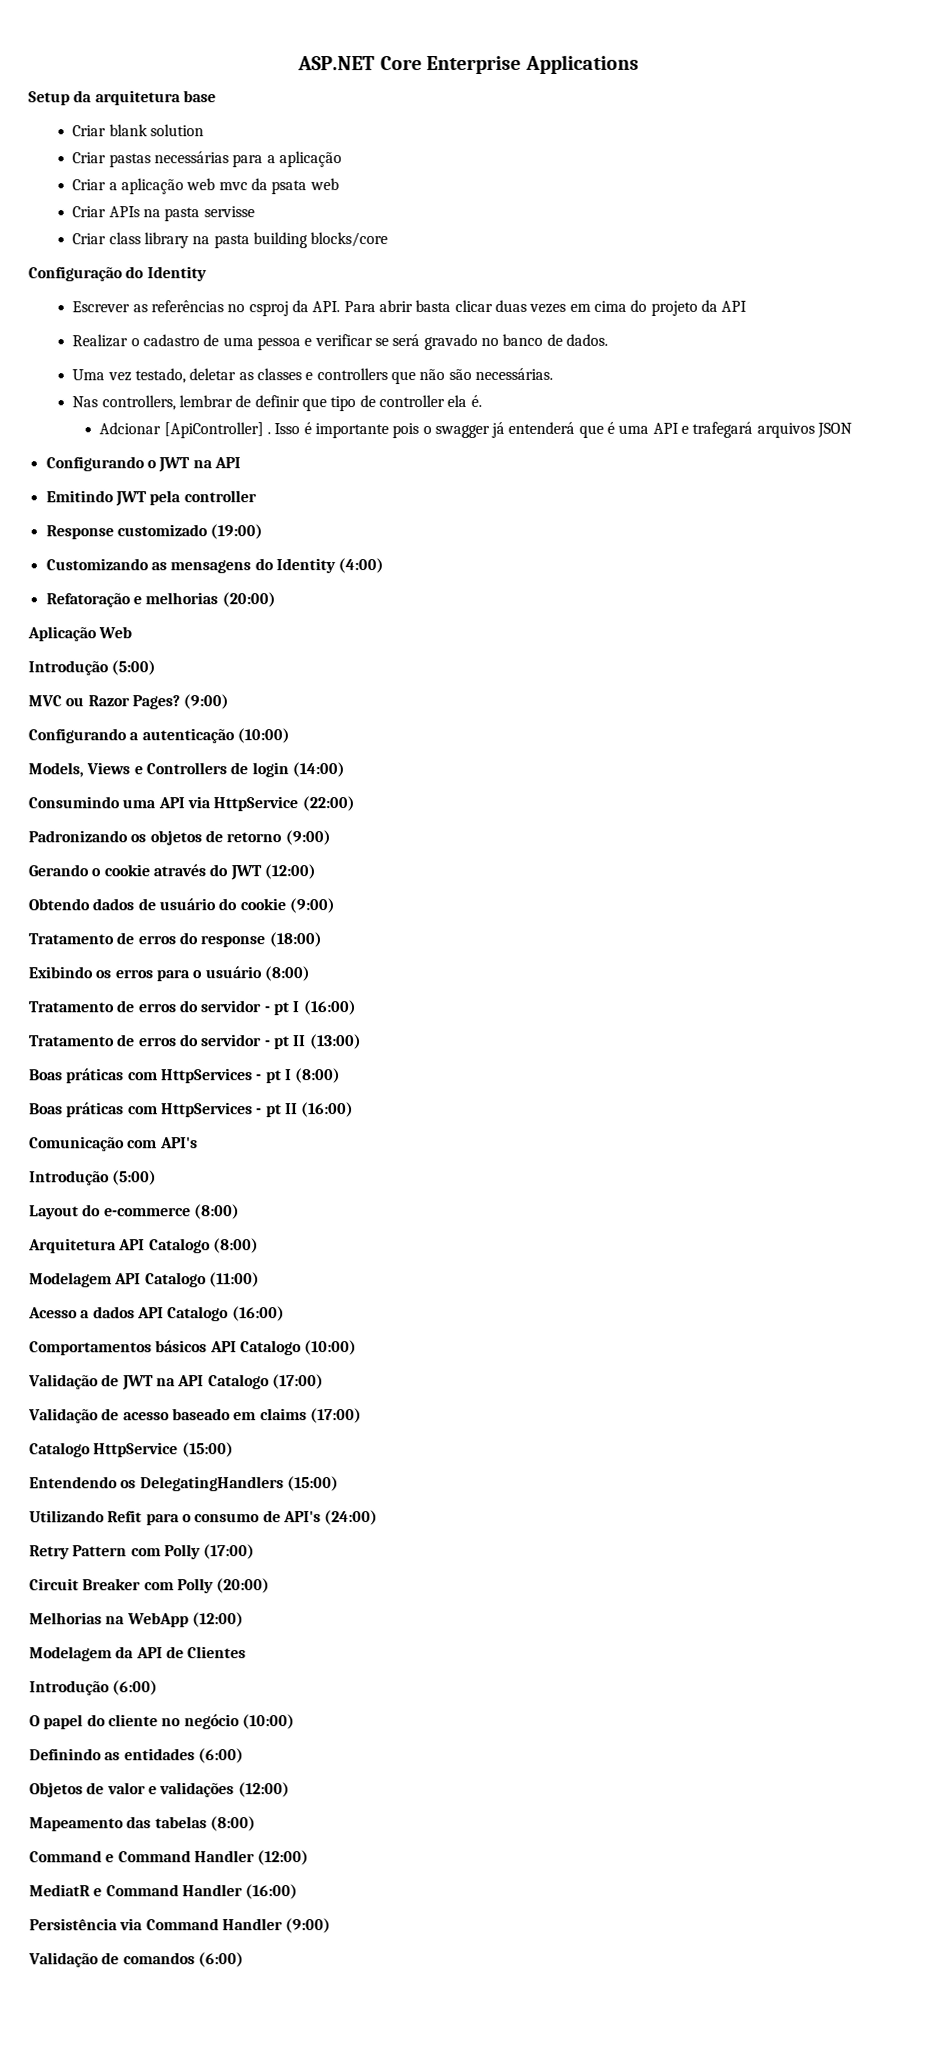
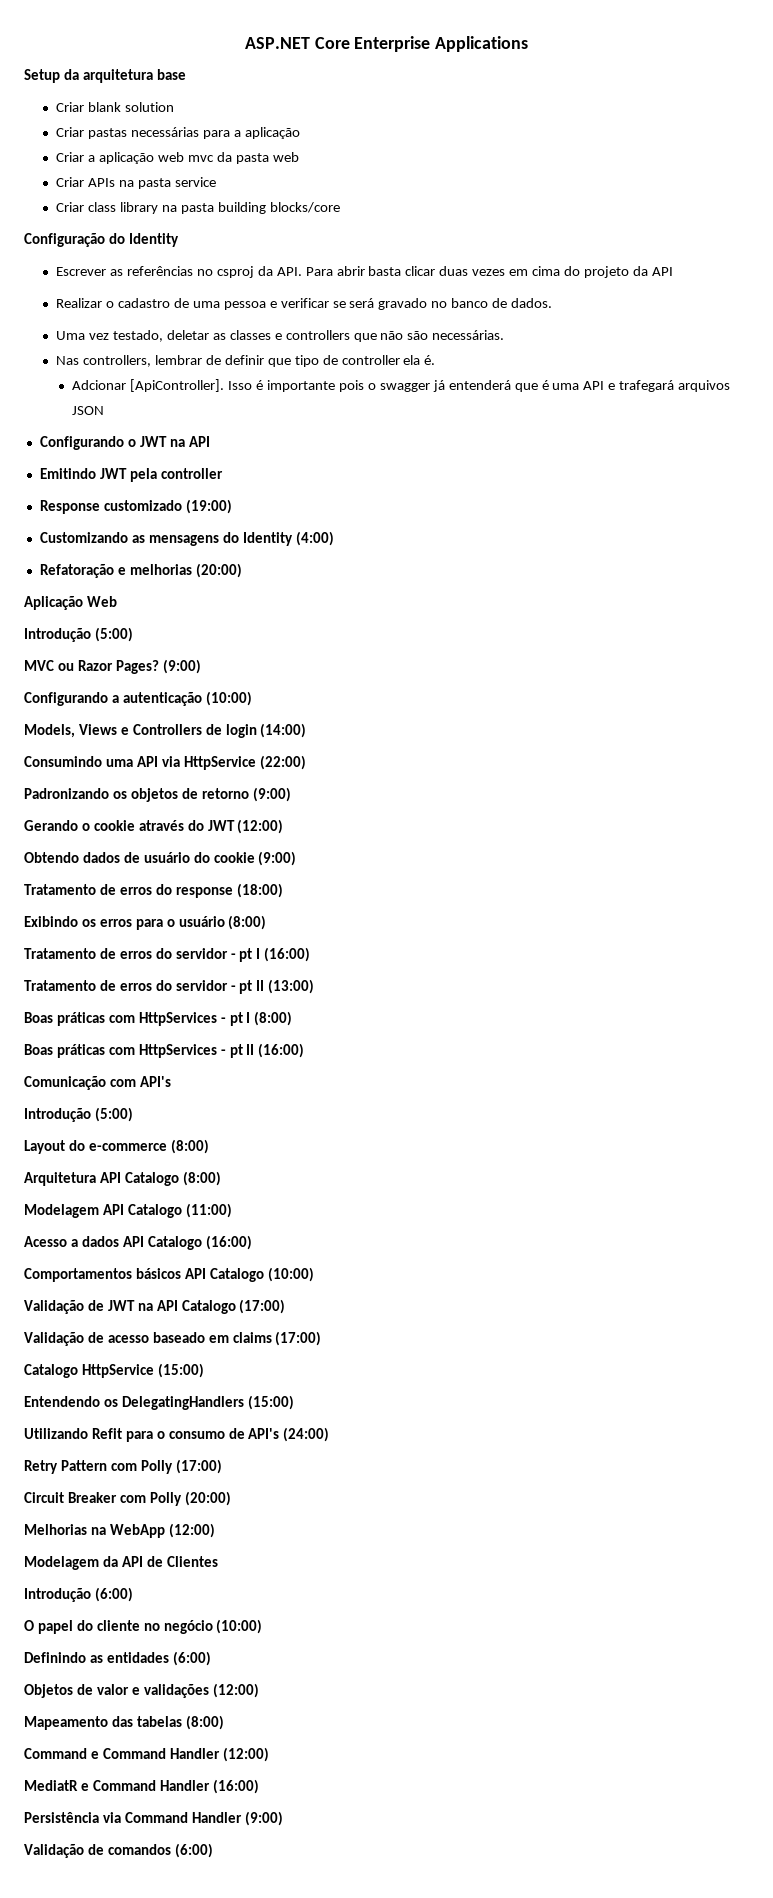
- Criar a aplicação web mvc da psata web
+ Criar a aplicação web mvc da pasta web
- Criar APIs na pasta servisse
+ Criar APIs na pasta service
- Adcionar [ApiController] .
+ Adcionar [ApiController].

